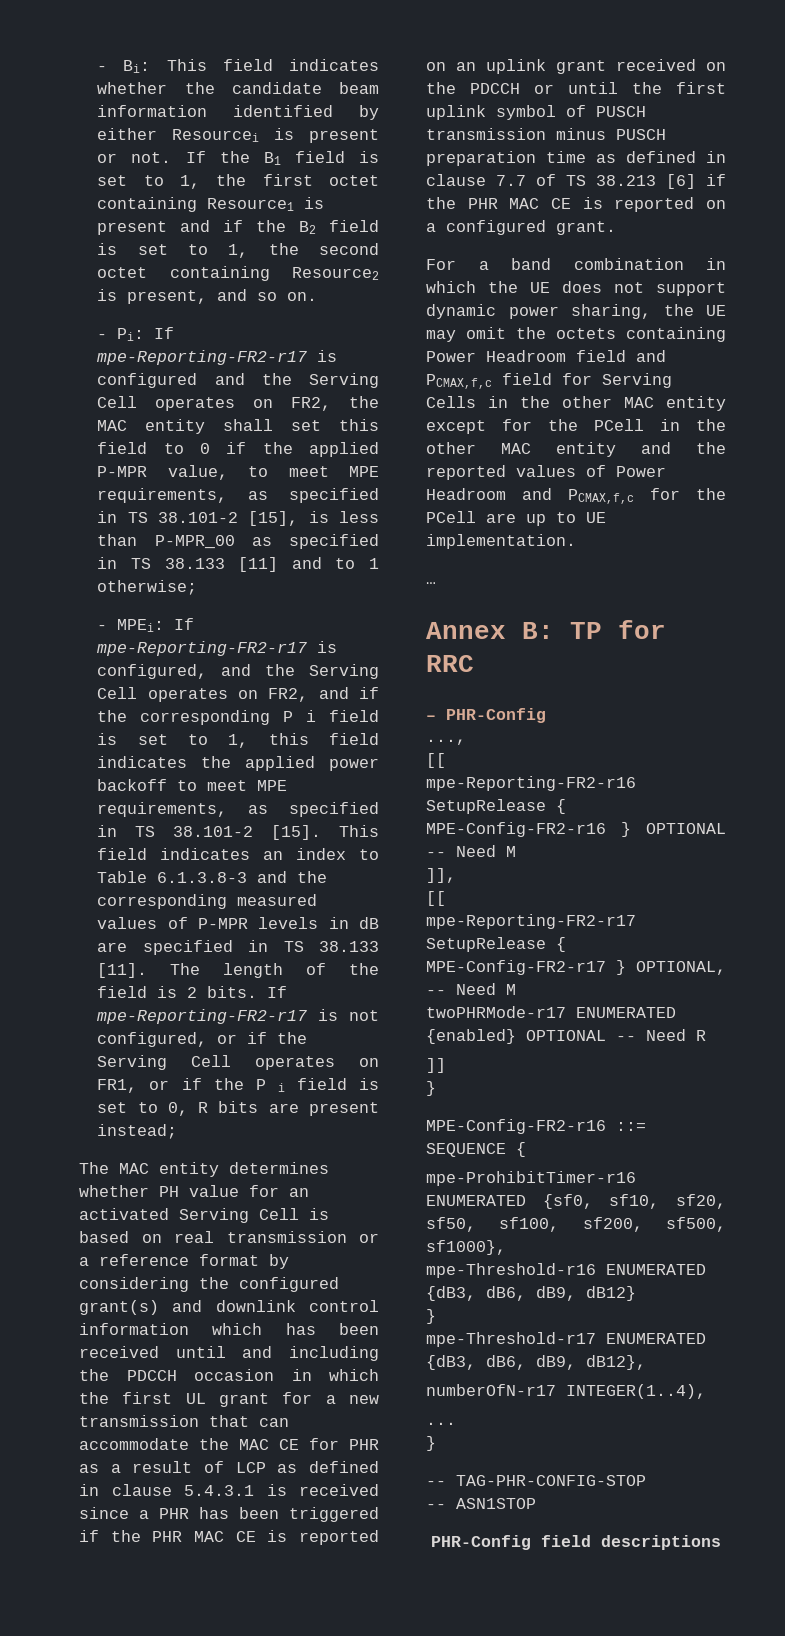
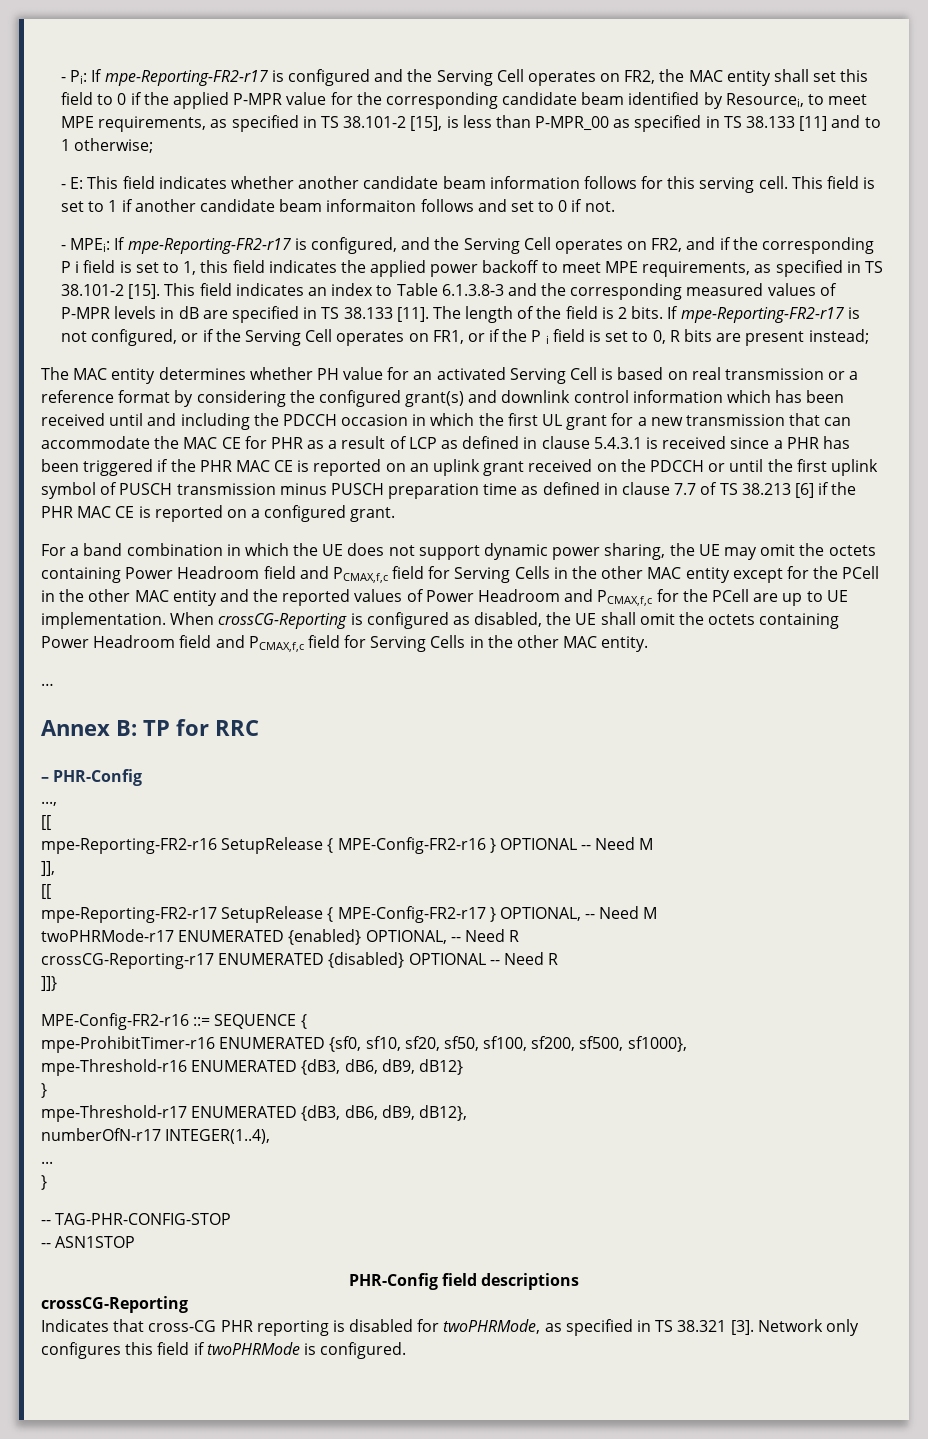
- - Bi: This field indicates whether the candidate beam information identified by either Resourcei is present or not. If the B1 field is set to 1, the first octet containing Resource1 is present and if the B2 field is set to 1, the second octet containing Resource2 is present, and so on.
- - Pi: If mpe-Reporting-FR2-r17 is configured and the Serving Cell operates on FR2, the MAC entity shall set this field to 0 if the applied P-MPR value, to meet MPE requirements, as specified in TS 38.101-2 [15], is less than P-MPR_00 as specified in TS 38.133 [11] and to 1 otherwise;
+ - Pi: If mpe-Reporting-FR2-r17 is configured and the Serving Cell operates on FR2, the MAC entity shall set this field to 0 if the applied P-MPR value for the corresponding candidate beam identified by Resourcei, to meet MPE requirements, as specified in TS 38.101-2 [15], is less than P-MPR_00 as specified in TS 38.133 [11] and to 1 otherwise;
+ - E: This field indicates whether another candidate beam information follows for this serving cell. This field is set to 1 if another candidate beam informaiton follows and set to 0 if not.
+ When crossCG-Reporting is configured as disabled, the UE shall omit the octets containing Power Headroom field and PCMAX,f,c field for Serving Cells in the other MAC entity.
- twoPHRMode-r17 ENUMERATED {enabled} OPTIONAL -- Need R
+ twoPHRMode-r17 ENUMERATED {enabled} OPTIONAL, -- Need R
+ crossCG-Reporting-r17 ENUMERATED {disabled} OPTIONAL -- Need R
- ]]
- }
+ ]]}
  PHR-Config field descriptions
+ crossCG-Reporting
+ Indicates that cross-CG PHR reporting is disabled for twoPHRMode, as specified in TS 38.321 [3]. Network only configures this field if twoPHRMode is configured.

